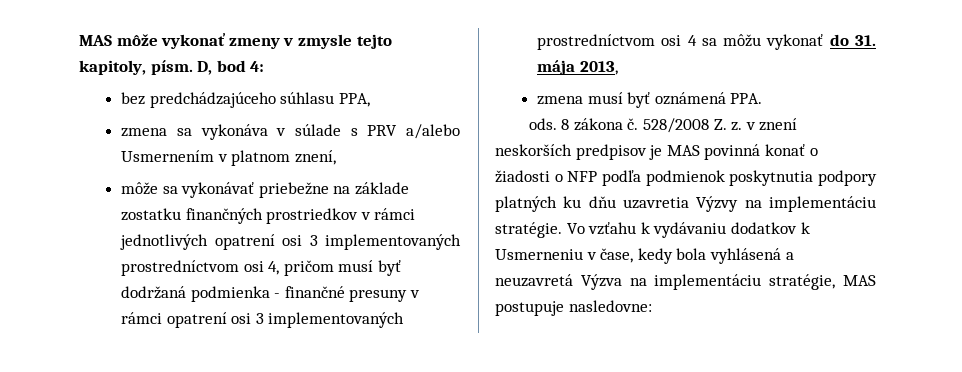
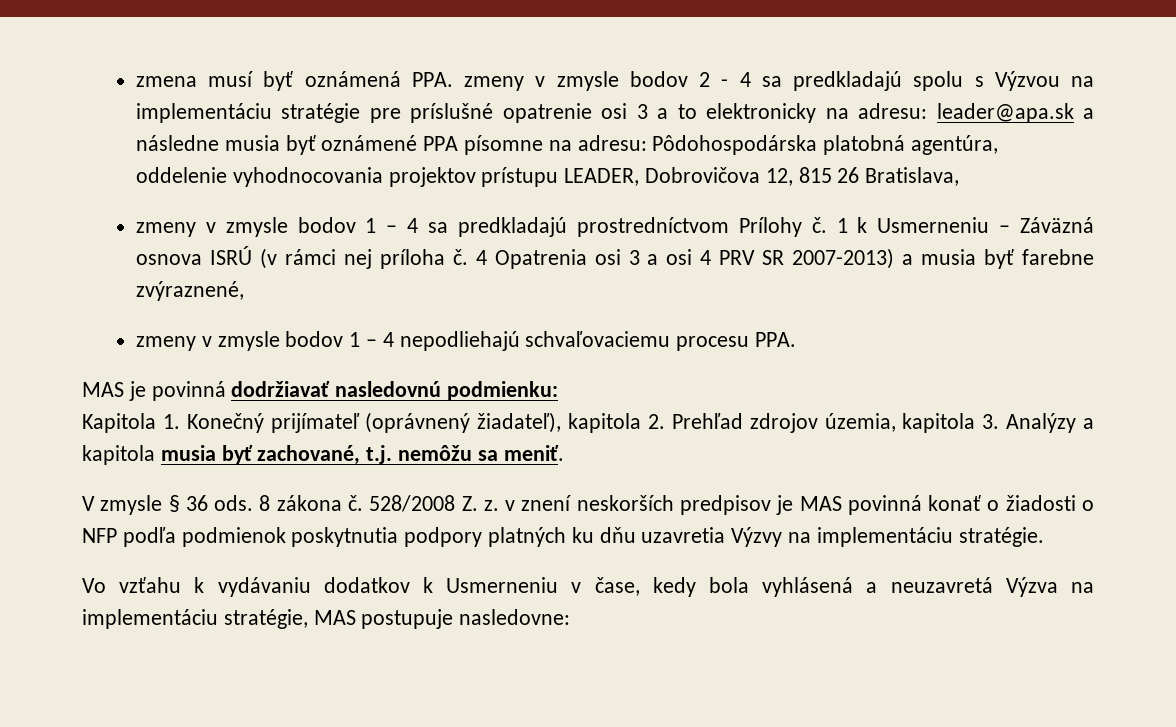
- MAS môže vykonať zmeny v zmysle tejto kapitoly, písm. D, bod 4:
- bez predchádzajúceho súhlasu PPA,
- zmena sa vykonáva v súlade s PRV a/alebo Usmernením v platnom znení,
- môže sa vykonávať priebežne na základe zostatku finančných prostriedkov v rámci jednotlivých opatrení osi 3 implementovaných prostredníctvom osi 4, pričom musí byť dodržaná podmienka - finančné presuny v rámci opatrení osi 3 implementovaných prostredníctvom osi 4 sa môžu vykonať do 31. mája 2013,
- zmena musí byť oznámená PPA.
- ods.
+ zmena musí byť oznámená PPA. zmeny v zmysle bodov 2 - 4 sa predkladajú spolu s Výzvou na implementáciu stratégie pre príslušné opatrenie osi 3 a to elektronicky na adresu: leader@apa.sk a následne musia byť oznámené PPA písomne na adresu: Pôdohospodárska platobná agentúra, oddelenie vyhodnocovania projektov prístupu LEADER, Dobrovičova 12, 815 26 Bratislava,
+ zmeny v zmysle bodov 1 – 4 sa predkladajú prostredníctvom Prílohy č. 1 k Usmerneniu – Záväzná osnova ISRÚ (v rámci nej príloha č. 4 Opatrenia osi 3 a osi 4 PRV SR 2007-2013) a musia byť farebne zvýraznené,
+ zmeny v zmysle bodov 1 – 4 nepodliehajú schvaľovaciemu procesu PPA.
+ MAS je povinná dodržiavať nasledovnú podmienku:
+ Kapitola 1. Konečný prijímateľ (oprávnený žiadateľ), kapitola 2. Prehľad zdrojov územia, kapitola 3. Analýzy a kapitola musia byť zachované, t.j. nemôžu sa meniť.
+ V zmysle § 36 ods.
- 528/2008 Z. z. v znení neskorších predpisov je MAS povinná konať o žiadosti o NFP podľa podmienok poskytnutia podpory platných ku dňu uzavretia Výzvy na implementáciu stratégie. Vo vzťahu k vydávaniu dodatkov k Usmerneniu v čase, kedy bola vyhlásená a neuzavretá Výzva na implementáciu stratégie, MAS postupuje nasledovne:
+ 528/2008 Z. z. v znení neskorších predpisov je MAS povinná konať o žiadosti o NFP podľa podmienok poskytnutia podpory platných ku dňu uzavretia Výzvy na implementáciu stratégie.
+ Vo vzťahu k vydávaniu dodatkov k Usmerneniu v čase, kedy bola vyhlásená a neuzavretá Výzva na implementáciu stratégie, MAS postupuje nasledovne:

